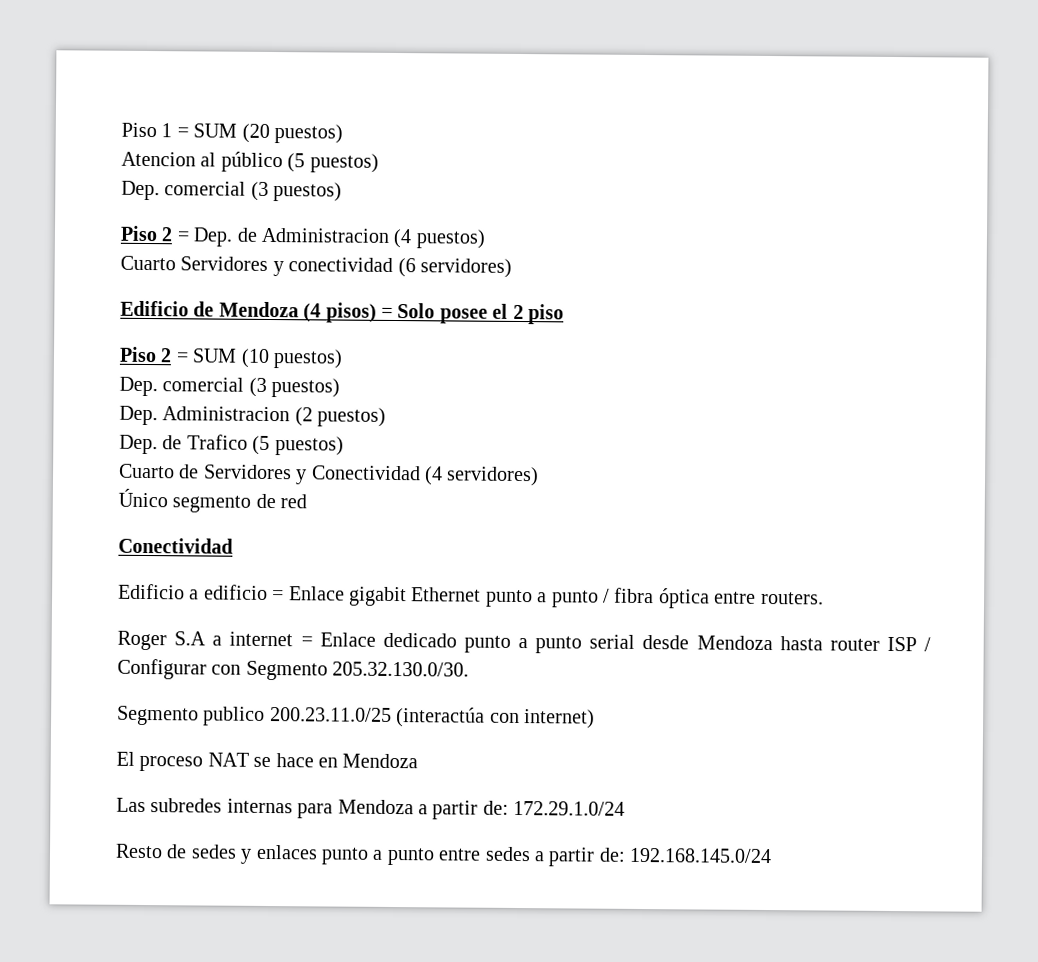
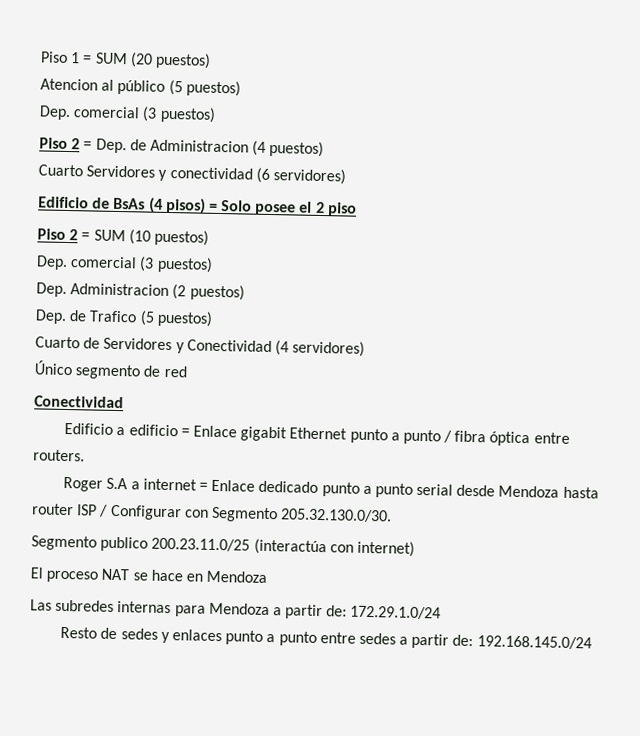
- Edificio de Mendoza (4 pisos) = Solo posee el 2 piso
+ Edificio de BsAs (4 pisos) = Solo posee el 2 piso

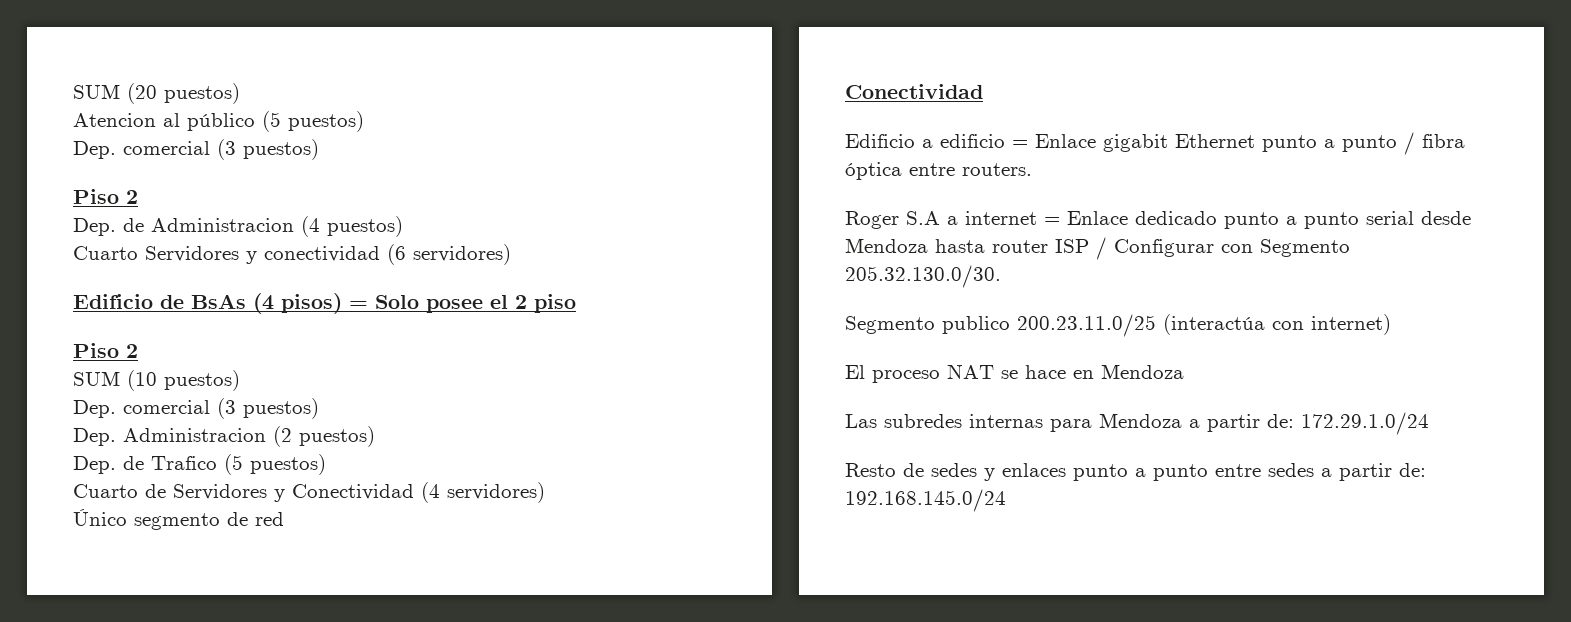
- Piso 1 = SUM (20 puestos)
+ SUM (20 puestos)
  Atencion al público (5 puestos)
  Dep. comercial (3 puestos)
- Piso 2 = Dep. de Administracion (4 puestos)
+ Piso 2
+ Dep. de Administracion (4 puestos)
  Edificio de BsAs (4 pisos) = Solo posee el 2 piso
- Piso 2 = SUM (10 puestos)
+ Piso 2
+ SUM (10 puestos)

